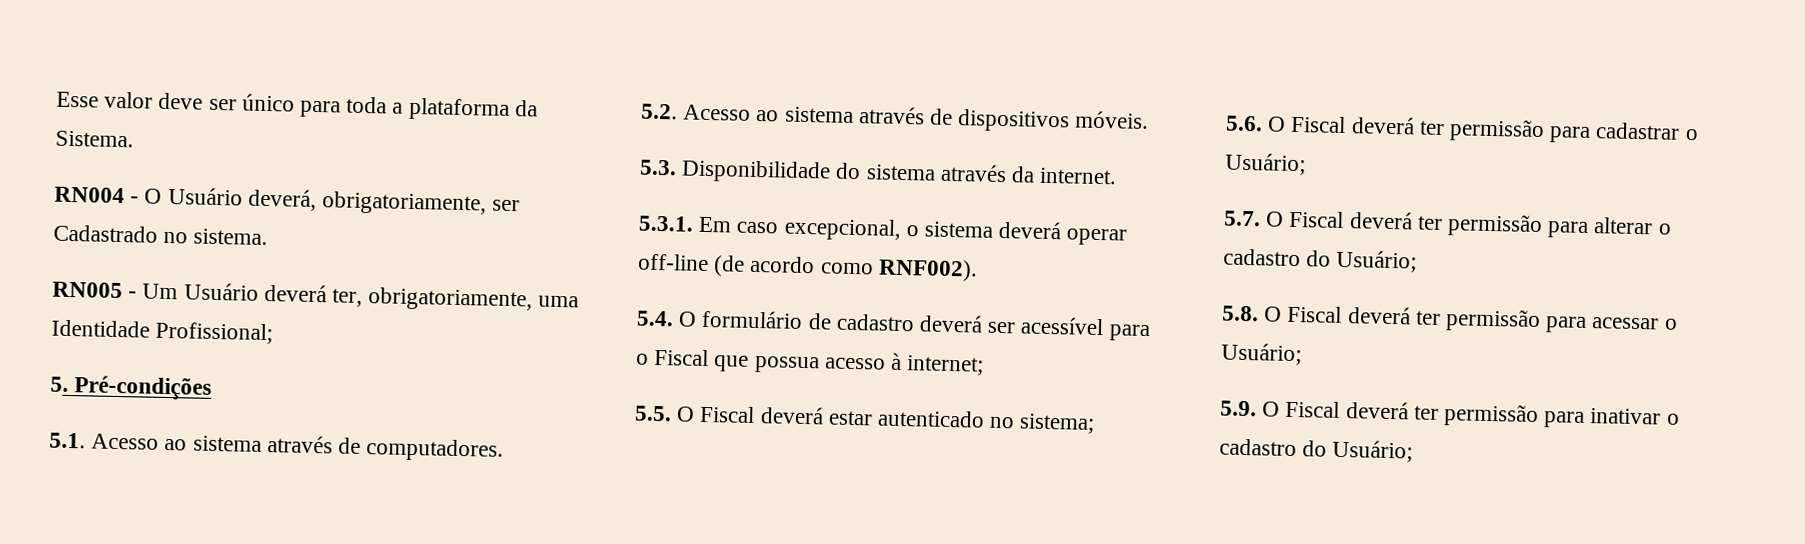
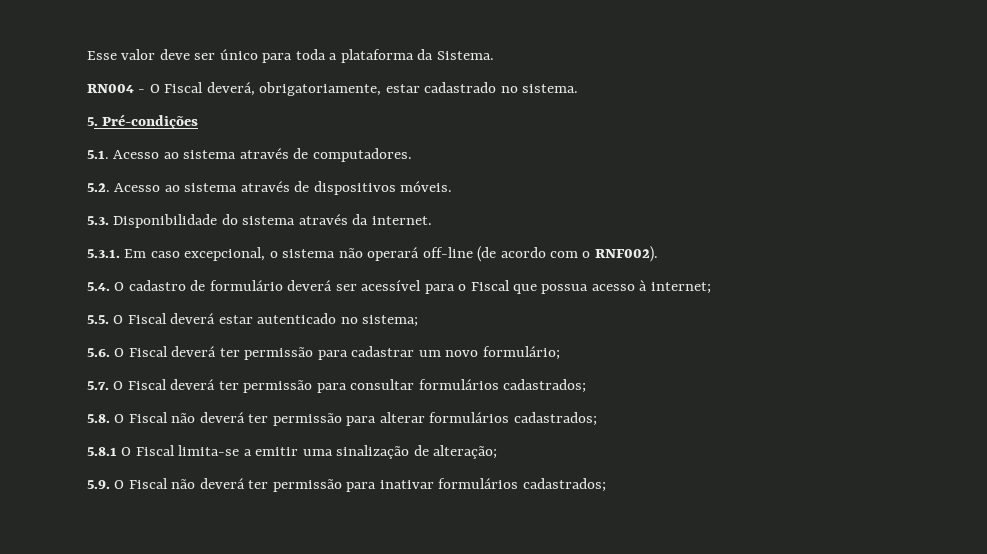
- RN004 - O Usuário deverá, obrigatoriamente, ser Cadastrado no sistema.
+ RN004 - O Fiscal deverá, obrigatoriamente, estar cadastrado no sistema.
- RN005 - Um Usuário deverá ter, obrigatoriamente, uma Identidade Profissional;
- 5.3.1. Em caso excepcional, o sistema deverá operar off-line (de acordo como RNF002).
+ 5.3.1. Em caso excepcional, o sistema não operará off-line (de acordo com o RNF002).
- 5.4. O formulário de cadastro deverá ser acessível para o Fiscal que possua acesso à internet;
+ 5.4. O cadastro de formulário deverá ser acessível para o Fiscal que possua acesso à internet;
- 5.6. O Fiscal deverá ter permissão para cadastrar o Usuário;
+ 5.6. O Fiscal deverá ter permissão para cadastrar um novo formulário;
- 5.7. O Fiscal deverá ter permissão para alterar o cadastro do Usuário;
+ 5.7. O Fiscal deverá ter permissão para consultar formulários cadastrados;
- 5.8. O Fiscal deverá ter permissão para acessar o Usuário;
+ 5.8. O Fiscal não deverá ter permissão para alterar formulários cadastrados;
+ 5.8.1 O Fiscal limita-se a emitir uma sinalização de alteração;
- 5.9. O Fiscal deverá ter permissão para inativar o cadastro do Usuário;
+ 5.9. O Fiscal não deverá ter permissão para inativar formulários cadastrados;

